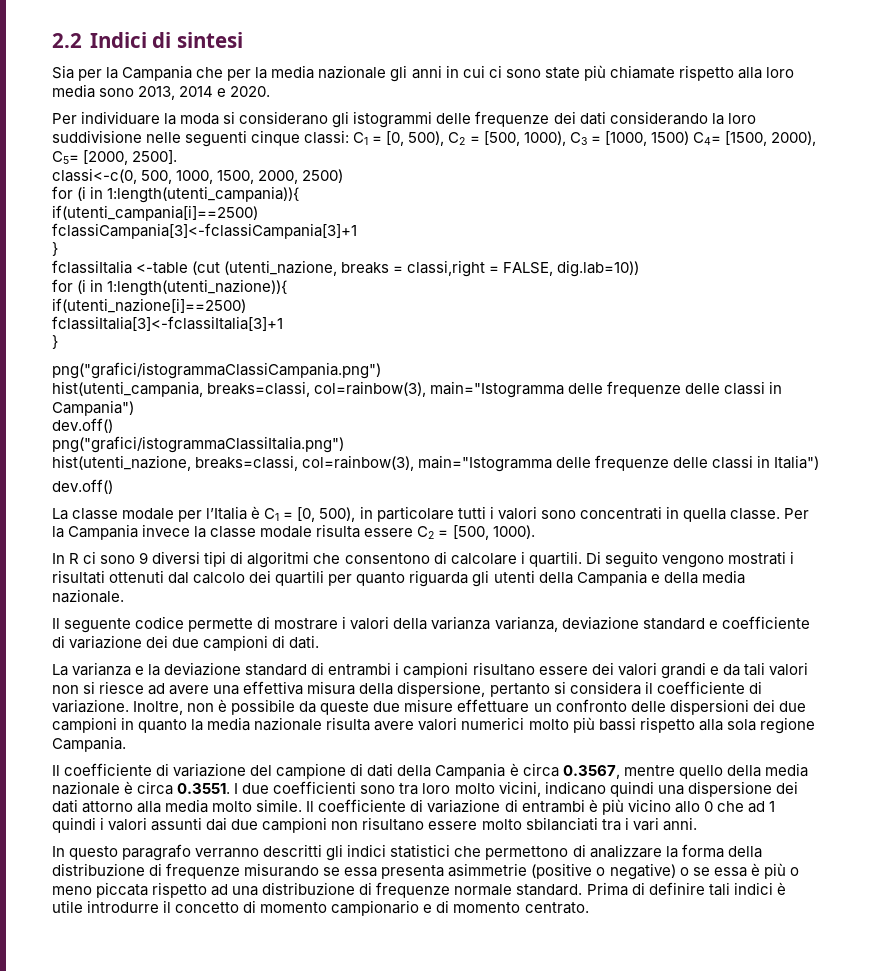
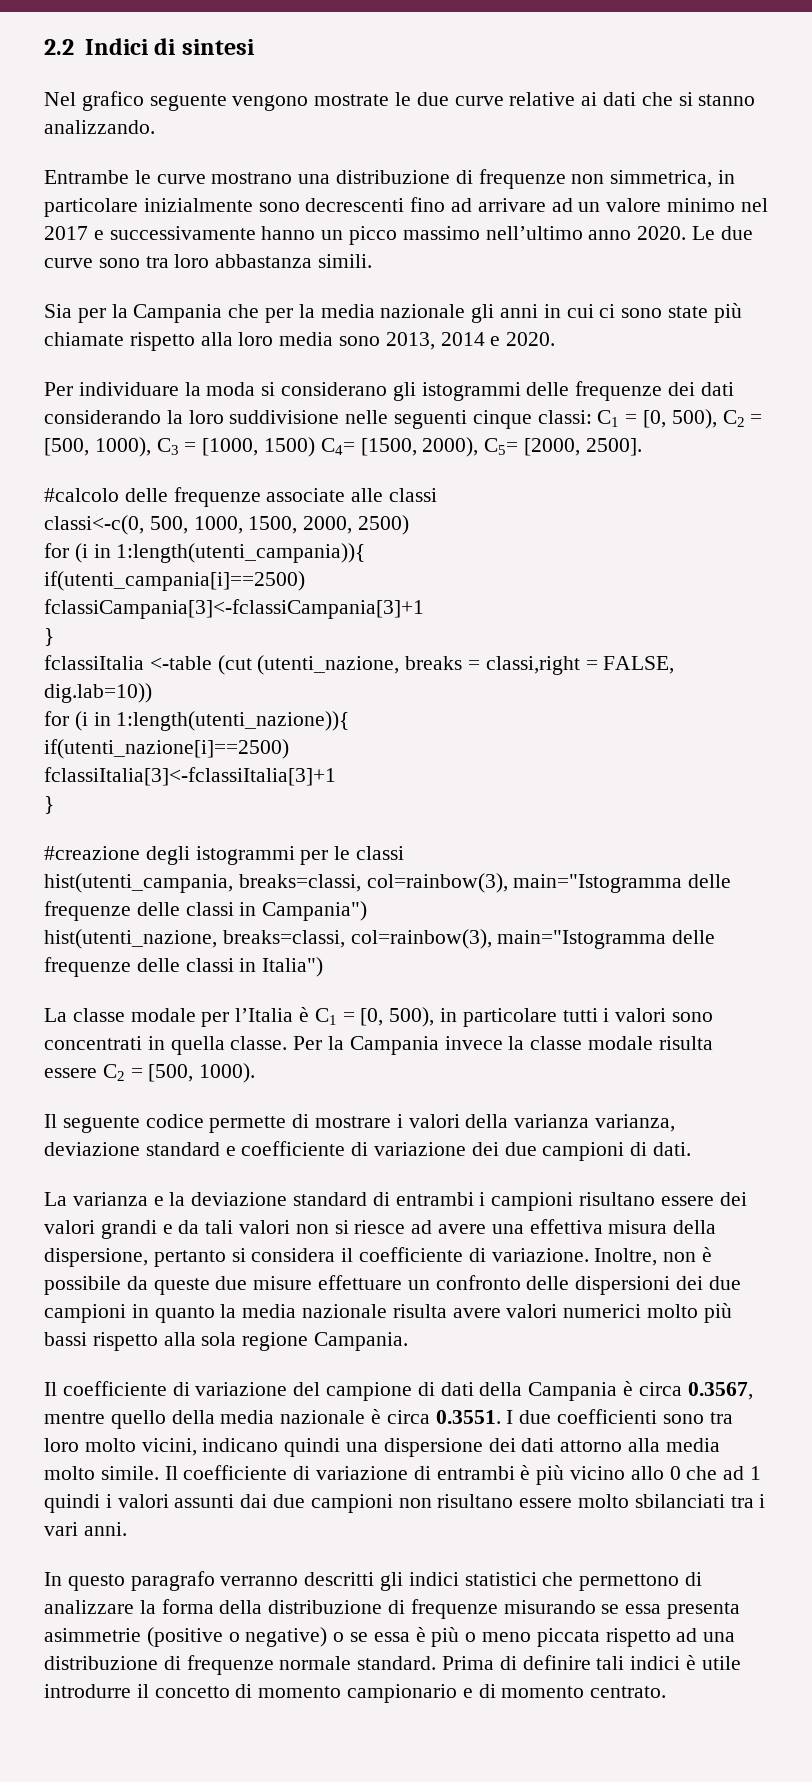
+ Nel grafico seguente vengono mostrate le due curve relative ai dati che si stanno analizzando.
+ Entrambe le curve mostrano una distribuzione di frequenze non simmetrica, in particolare inizialmente sono decrescenti fino ad arrivare ad un valore minimo nel 2017 e successivamente hanno un picco massimo nell’ultimo anno 2020. Le due curve sono tra loro abbastanza simili.
+ #calcolo delle frequenze associate alle classi
- png("grafici/istogrammaClassiCampania.png")
+ #creazione degli istogrammi per le classi
  hist(utenti_campania, breaks=classi, col=rainbow(3), main="Istogramma delle frequenze delle classi in Campania")
- dev.off()
- png("grafici/istogrammaClassiItalia.png")
  hist(utenti_nazione, breaks=classi, col=rainbow(3), main="Istogramma delle frequenze delle classi in Italia")
- dev.off()
- In R ci sono 9 diversi tipi di algoritmi che consentono di calcolare i quartili. Di seguito vengono mostrati i risultati ottenuti dal calcolo dei quartili per quanto riguarda gli utenti della Campania e della media nazionale.

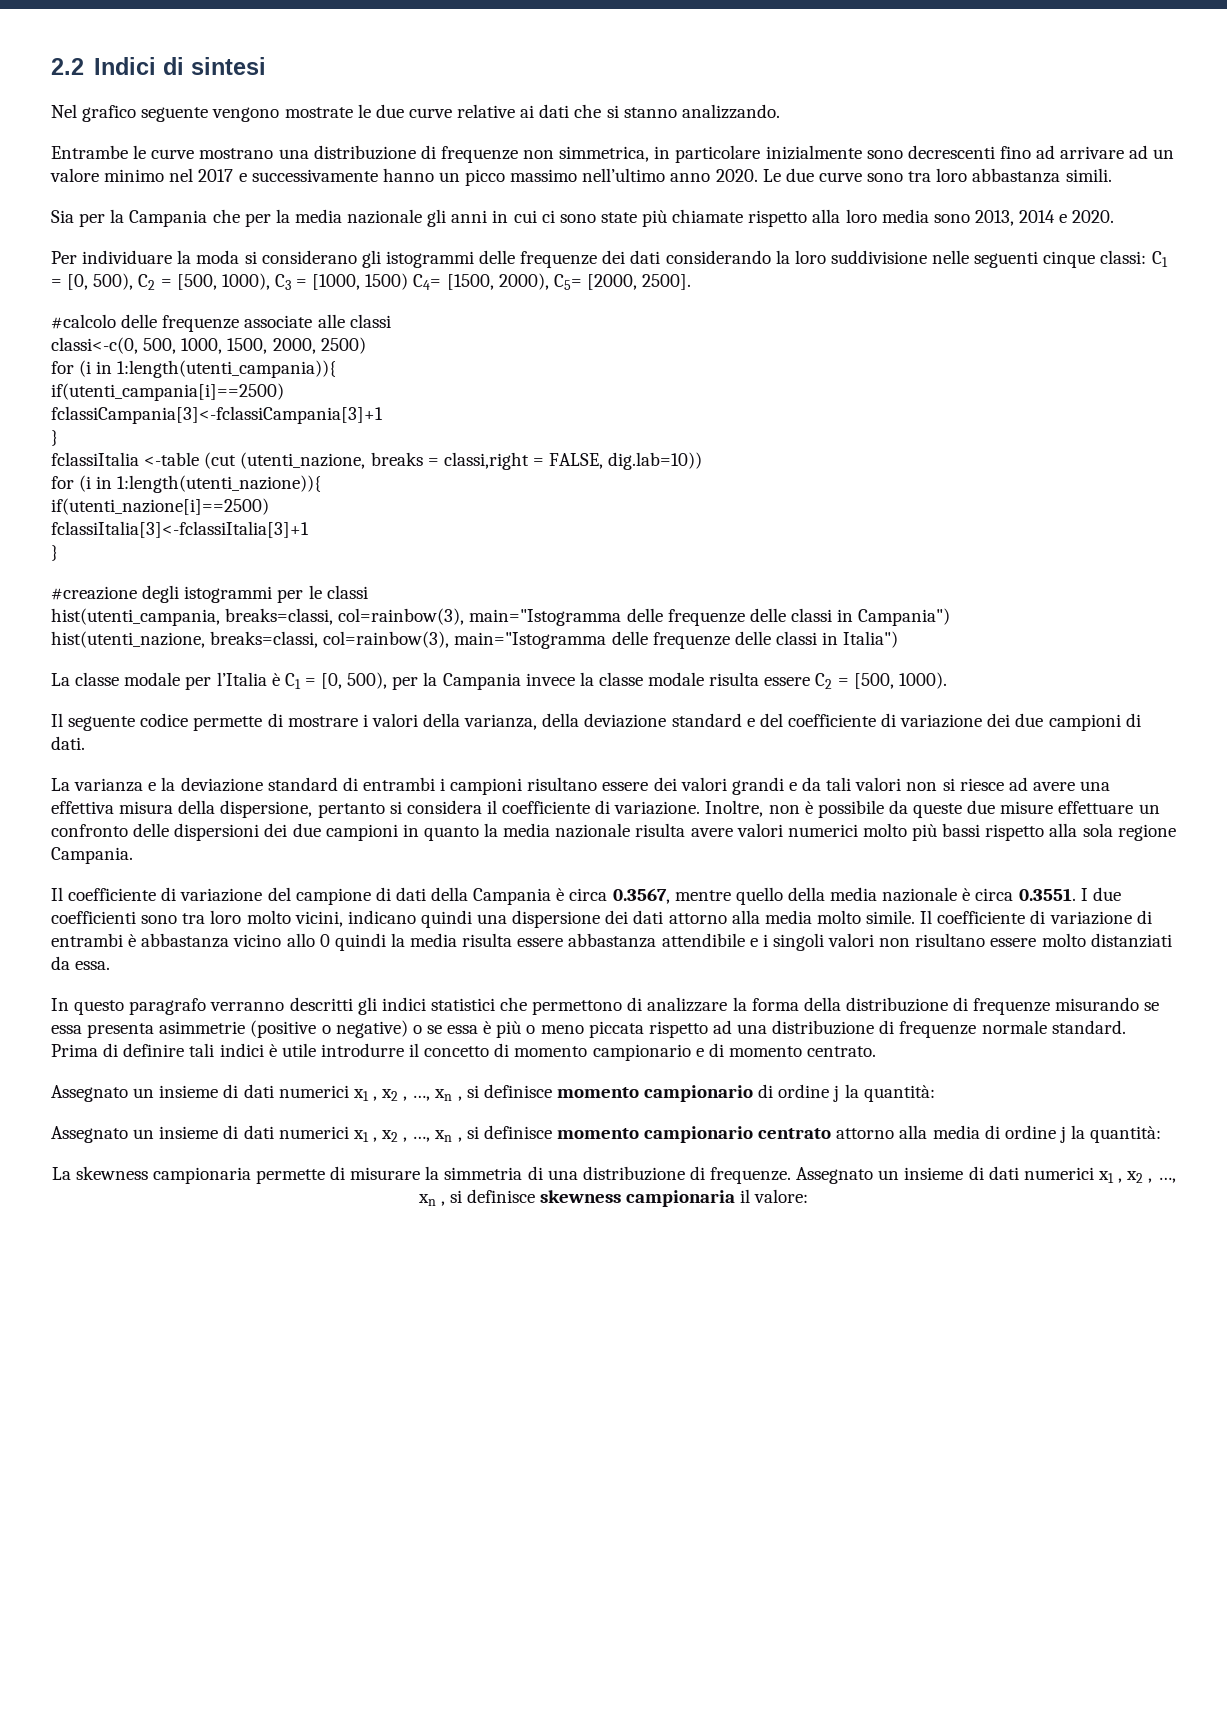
- La classe modale per l’Italia è C1 = [0, 500), in particolare tutti i valori sono concentrati in quella classe. Per la Campania invece la classe modale risulta essere C2 = [500, 1000).
+ La classe modale per l’Italia è C1 = [0, 500), per la Campania invece la classe modale risulta essere C2 = [500, 1000).
- Il seguente codice permette di mostrare i valori della varianza varianza, deviazione standard e coefficiente di variazione dei due campioni di dati.
+ Il seguente codice permette di mostrare i valori della varianza, della deviazione standard e del coefficiente di variazione dei due campioni di dati.
- Il coefficiente di variazione di entrambi è più vicino allo 0 che ad 1 quindi i valori assunti dai due campioni non risultano essere molto sbilanciati tra i vari anni.
+ Il coefficiente di variazione di entrambi è abbastanza vicino allo 0 quindi la media risulta essere abbastanza attendibile e i singoli valori non risultano essere molto distanziati da essa.
+ Assegnato un insieme di dati numerici x1 , x2 , …, xn , si definisce momento campionario di ordine j la quantità:
+ Assegnato un insieme di dati numerici x1 , x2 , …, xn , si definisce momento campionario centrato attorno alla media di ordine j la quantità:
+ La skewness campionaria permette di misurare la simmetria di una distribuzione di frequenze. Assegnato un insieme di dati numerici x1 , x2 , …, xn , si definisce skewness campionaria il valore:

